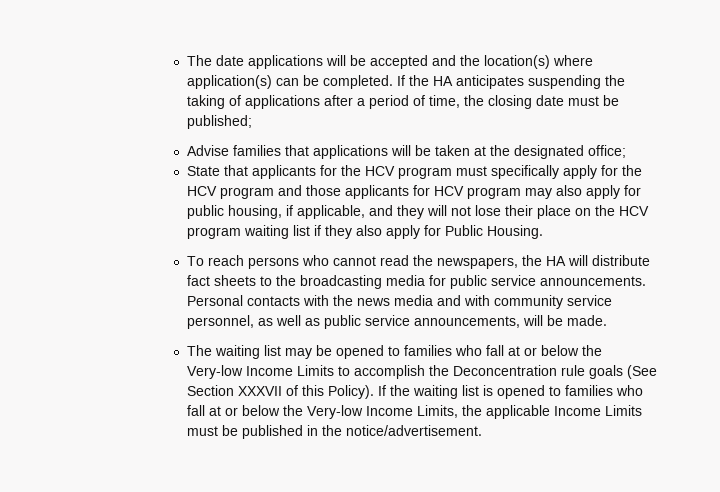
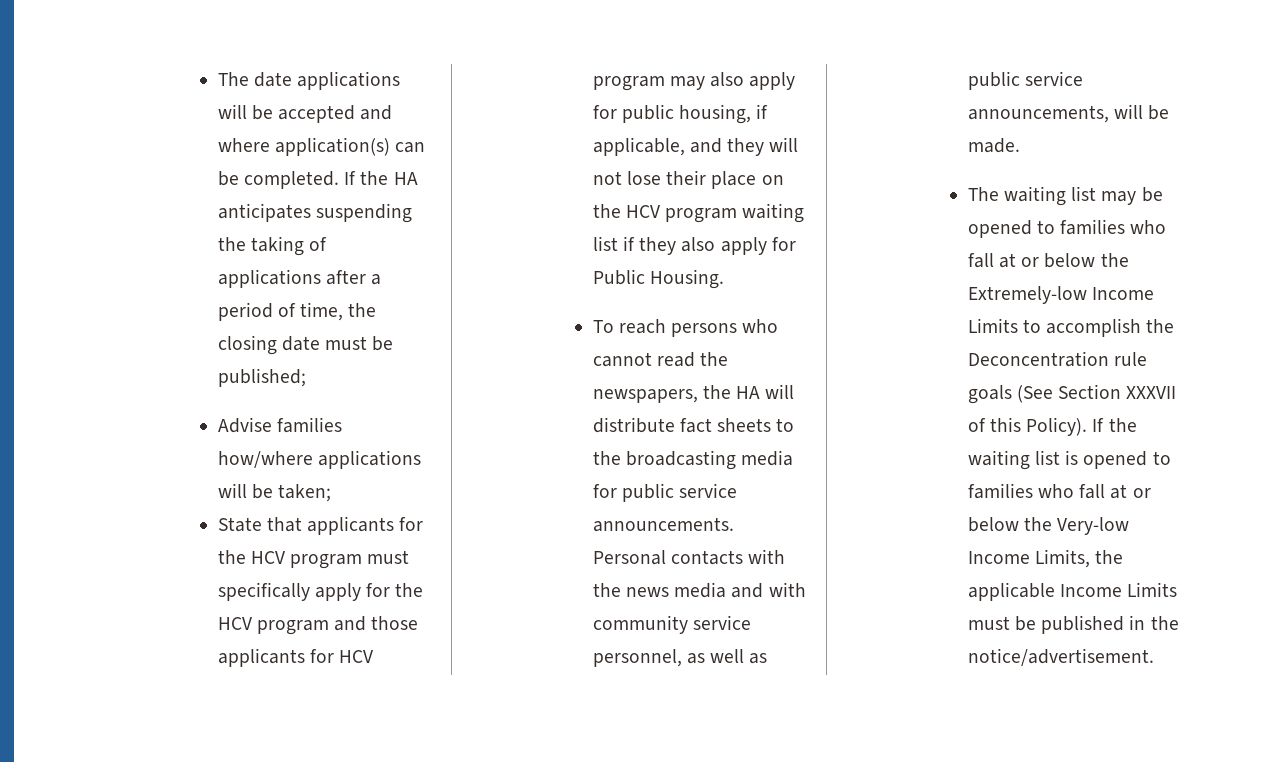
- The date applications will be accepted and the location(s) where application(s) can be completed.
+ The date applications will be accepted and where application(s) can be completed.
- Advise families that applications will be taken at the designated office;
+ Advise families how/where applications will be taken;
- The waiting list may be opened to families who fall at or below the Very-low Income Limits to accomplish the Deconcentration rule goals (See Section XXXVII of this Policy).
+ The waiting list may be opened to families who fall at or below the Extremely-low Income Limits to accomplish the Deconcentration rule goals (See Section XXXVII of this Policy).

